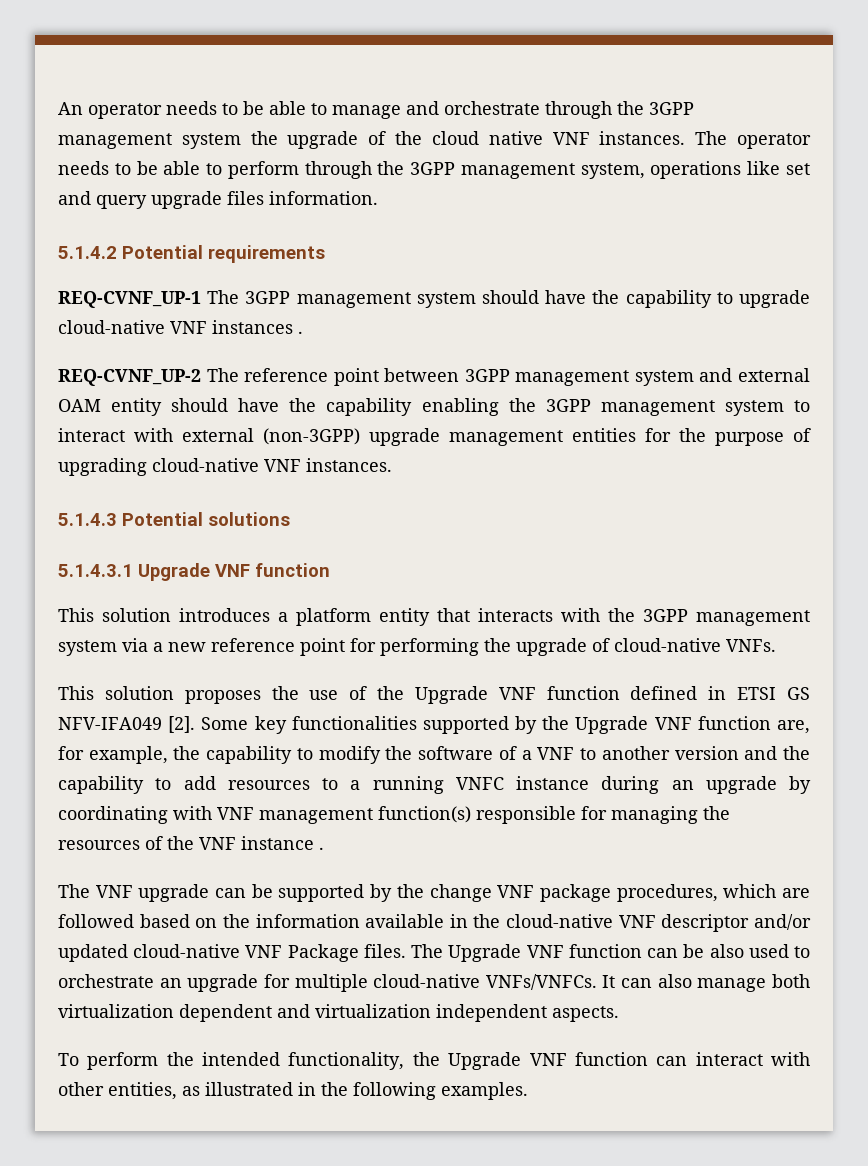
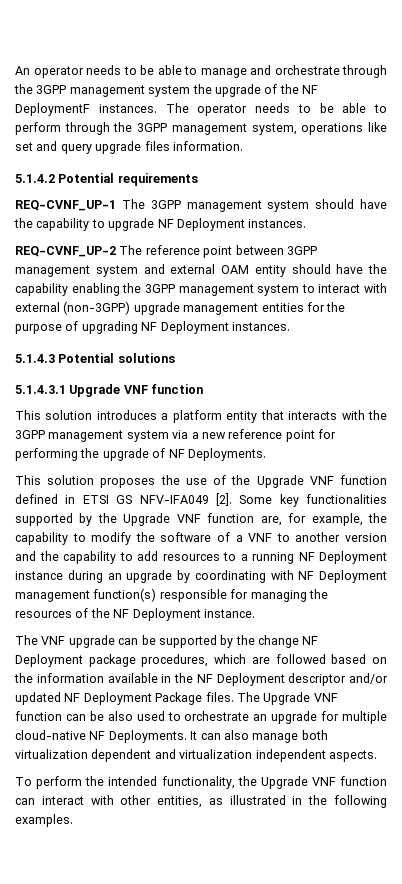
- An operator needs to be able to manage and orchestrate through the 3GPP management system the upgrade of the cloud native VNF instances.
+ An operator needs to be able to manage and orchestrate through the 3GPP management system the upgrade of the NF DeploymentF instances.
- REQ-CVNF_UP-1 The 3GPP management system should have the capability to upgrade cloud-native VNF instances .
+ REQ-CVNF_UP-1 The 3GPP management system should have the capability to upgrade NF Deployment instances.
- REQ-CVNF_UP-2 The reference point between 3GPP management system and external OAM entity should have the capability enabling the 3GPP management system to interact with external (non-3GPP) upgrade management entities for the purpose of upgrading cloud-native VNF instances.
+ REQ-CVNF_UP-2 The reference point between 3GPP management system and external OAM entity should have the capability enabling the 3GPP management system to interact with external (non-3GPP) upgrade management entities for the purpose of upgrading NF Deployment instances.
- This solution introduces a platform entity that interacts with the 3GPP management system via a new reference point for performing the upgrade of cloud-native VNFs.
+ This solution introduces a platform entity that interacts with the 3GPP management system via a new reference point for performing the upgrade of NF Deployments.
- Some key functionalities supported by the Upgrade VNF function are, for example, the capability to modify the software of a VNF to another version and the capability to add resources to a running VNFC instance during an upgrade by coordinating with VNF management function(s) responsible for managing the resources of the VNF instance .
+ Some key functionalities supported by the Upgrade VNF function are, for example, the capability to modify the software of a VNF to another version and the capability to add resources to a running NF Deployment instance during an upgrade by coordinating with NF Deployment management function(s) responsible for managing the resources of the NF Deployment instance.
- The VNF upgrade can be supported by the change VNF package procedures, which are followed based on the information available in the cloud-native VNF descriptor and/or updated cloud-native VNF Package files.
+ The VNF upgrade can be supported by the change NF Deployment package procedures, which are followed based on the information available in the NF Deployment descriptor and/or updated NF Deployment Package files.
- The Upgrade VNF function can be also used to orchestrate an upgrade for multiple cloud-native VNFs/VNFCs.
+ The Upgrade VNF function can be also used to orchestrate an upgrade for multiple cloud-native NF Deployments.

